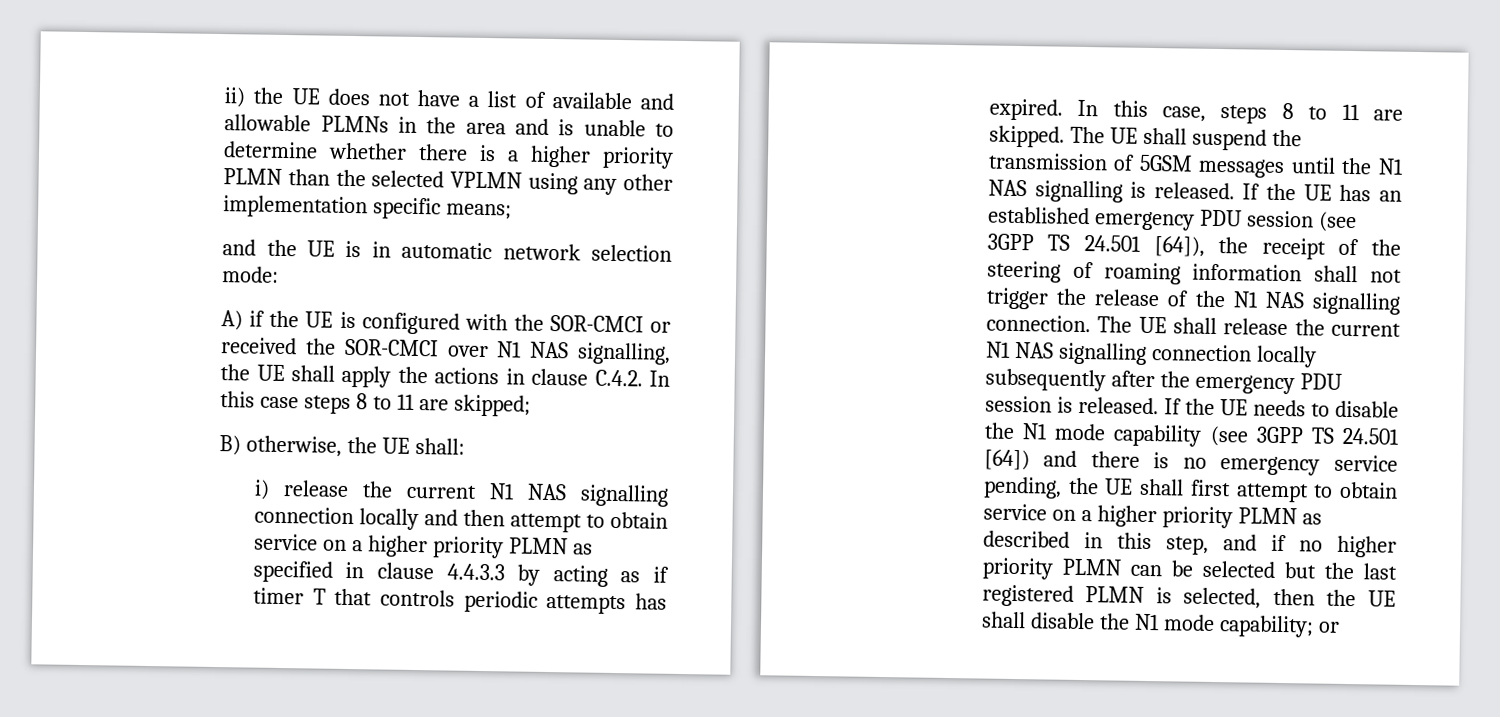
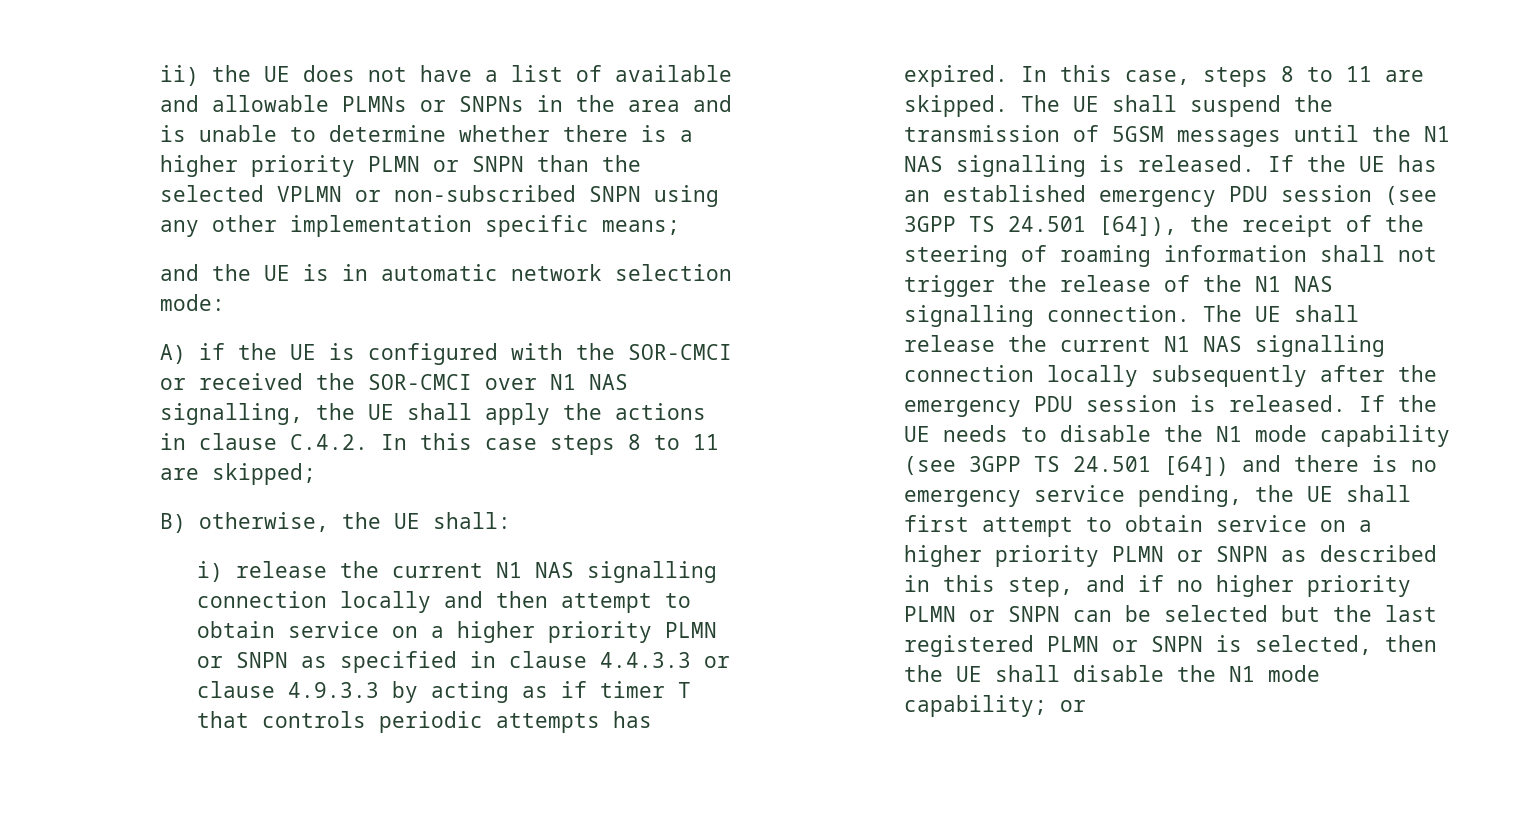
- ii) the UE does not have a list of available and allowable PLMNs in the area and is unable to determine whether there is a higher priority PLMN than the selected VPLMN using any other implementation specific means;
+ ii) the UE does not have a list of available and allowable PLMNs or SNPNs in the area and is unable to determine whether there is a higher priority PLMN or SNPN than the selected VPLMN or non-subscribed SNPN using any other implementation specific means;
- i) release the current N1 NAS signalling connection locally and then attempt to obtain service on a higher priority PLMN as specified in clause 4.4.3.3 by acting as if timer T that controls periodic attempts has expired.
+ i) release the current N1 NAS signalling connection locally and then attempt to obtain service on a higher priority PLMN or SNPN as specified in clause 4.4.3.3 or clause 4.9.3.3 by acting as if timer T that controls periodic attempts has expired.
- If the UE needs to disable the N1 mode capability (see 3GPP TS 24.501 [64]) and there is no emergency service pending, the UE shall first attempt to obtain service on a higher priority PLMN as described in this step, and if no higher priority PLMN can be selected but the last registered PLMN is selected, then the UE shall disable the N1 mode capability;
+ If the UE needs to disable the N1 mode capability (see 3GPP TS 24.501 [64]) and there is no emergency service pending, the UE shall first attempt to obtain service on a higher priority PLMN or SNPN as described in this step, and if no higher priority PLMN or SNPN can be selected but the last registered PLMN or SNPN is selected, then the UE shall disable the N1 mode capability;

